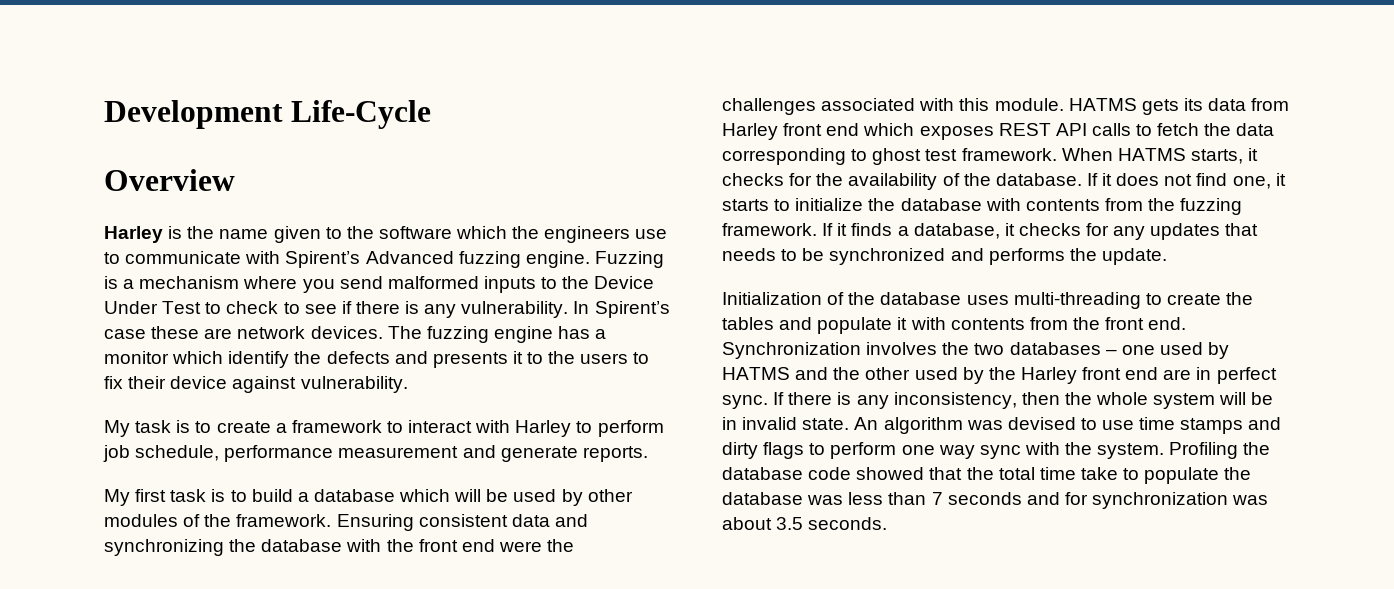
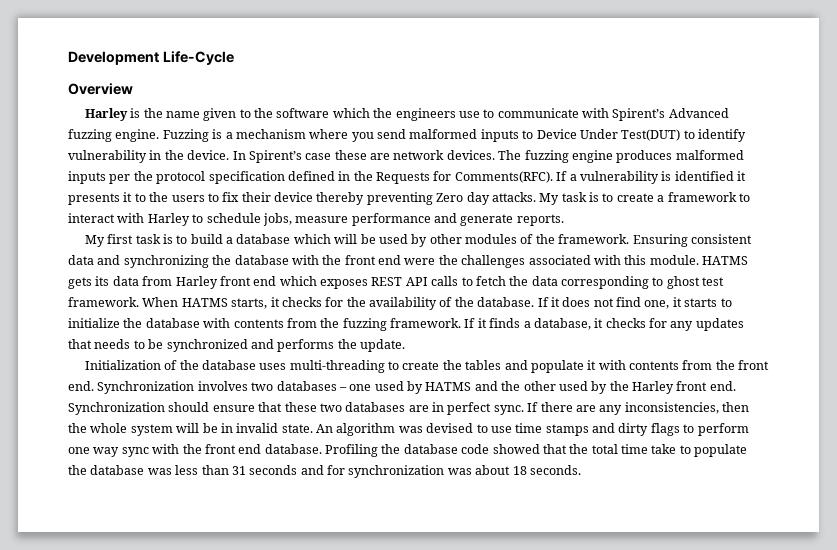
- Fuzzing is a mechanism where you send malformed inputs to the Device Under Test to check to see if there is any vulnerability.
+ Fuzzing is a mechanism where you send malformed inputs to Device Under Test(DUT) to identify vulnerability in the device.
- The fuzzing engine has a monitor which identify the defects and presents it to the users to fix their device against vulnerability.
- My task is to create a framework to interact with Harley to perform job schedule, performance measurement and generate reports.
+ The fuzzing engine produces malformed inputs per the protocol specification defined in the Requests for Comments(RFC). If a vulnerability is identified it presents it to the users to fix their device thereby preventing Zero day attacks. My task is to create a framework to interact with Harley to schedule jobs, measure performance and generate reports.
- Synchronization involves the two databases – one used by HATMS and the other used by the Harley front end are in perfect sync.
+ Synchronization involves two databases – one used by HATMS and the other used by the Harley front end. Synchronization should ensure that these two databases are in perfect sync.
- If there is any inconsistency, then the whole system will be in invalid state.
+ If there are any inconsistencies, then the whole system will be in invalid state.
- An algorithm was devised to use time stamps and dirty flags to perform one way sync with the system.
+ An algorithm was devised to use time stamps and dirty flags to perform one way sync with the front end database.
- Profiling the database code showed that the total time take to populate the database was less than 7 seconds and for synchronization was about 3.5 seconds.
+ Profiling the database code showed that the total time take to populate the database was less than 31 seconds and for synchronization was about 18 seconds.

